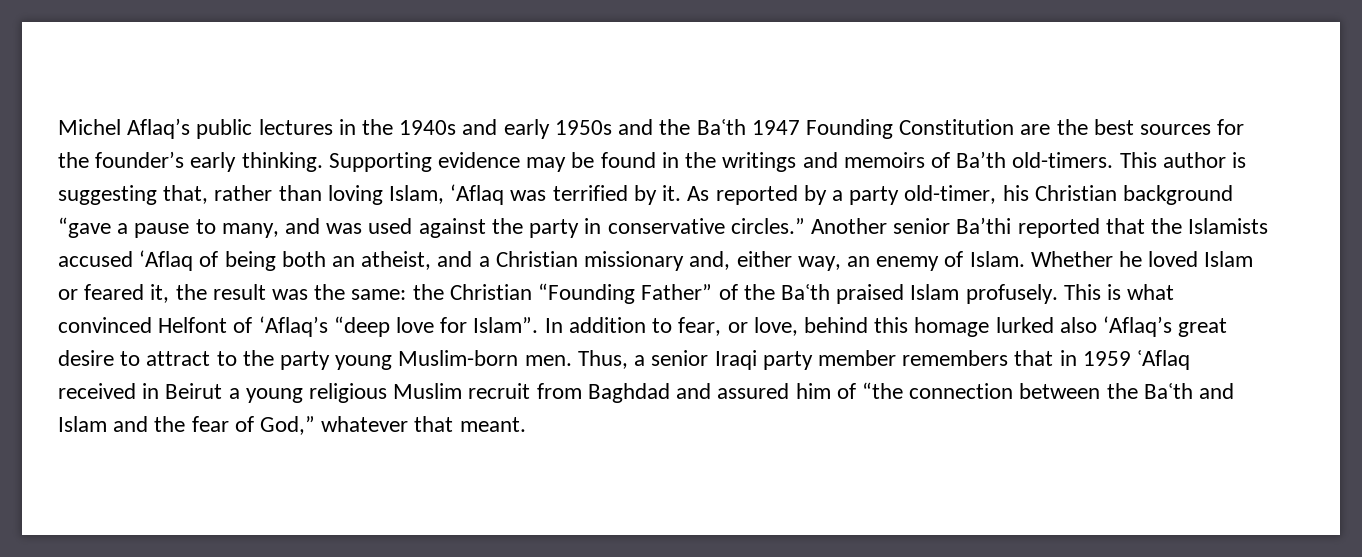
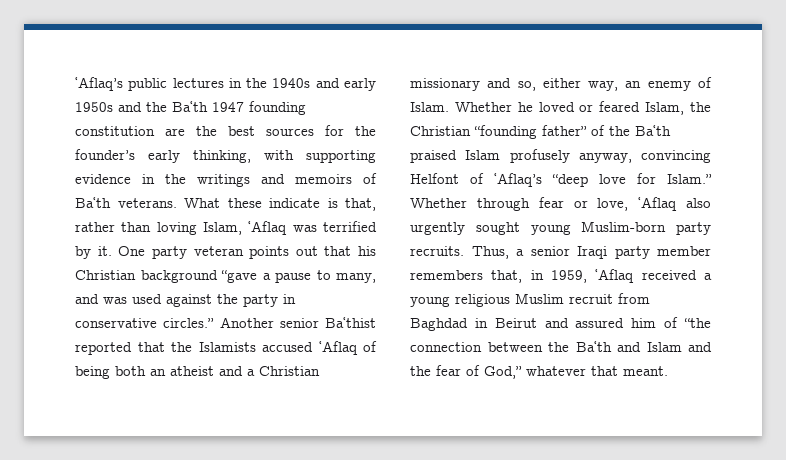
- Michel Aflaq’s public lectures in the 1940s and early 1950s and the Baʿth 1947 Founding Constitution are the best sources for the founder’s early thinking. Supporting evidence may be found in the writings and memoirs of Ba’th old-timers. This author is suggesting that, rather than loving Islam, ‘Aflaq was terrified by it.
+ ʿAflaq’s public lectures in the 1940s and early 1950s and the Baʿth 1947 founding constitution are the best sources for the founder’s early thinking, with supporting evidence in the writings and memoirs of Baʿth veterans. What these indicate is that, rather than loving Islam, ʿAflaq was terrified by it.
- As reported by a party old-timer, his Christian background “gave a pause to many, and was used against the party in conservative circles.”
+ One party veteran points out that his Christian background “gave a pause to many, and was used against the party in conservative circles.”
- Another senior Ba’thi reported that the Islamists accused ‘Aflaq of being both an atheist, and a Christian missionary and, either way, an enemy of Islam.
+ Another senior Baʿthist reported that the Islamists accused ʿAflaq of being both an atheist and a Christian missionary and so, either way, an enemy of Islam.
- Whether he loved Islam or feared it, the result was the same: the Christian “Founding Father” of the Baʿth praised Islam profusely. This is what convinced Helfont of ‘Aflaq’s “deep love for Islam”. In addition to fear, or love, behind this homage lurked also ‘Aflaq’s great desire to attract to the party young Muslim-born men.
+ Whether he loved or feared Islam, the Christian “founding father” of the Baʿth praised Islam profusely anyway, convincing Helfont of ʿAflaq’s “deep love for Islam.” Whether through fear or love, ʿAflaq also urgently sought young Muslim-born party recruits.
- Thus, a senior Iraqi party member remembers that in 1959 ʿAflaq received in Beirut a young religious Muslim recruit from Baghdad and assured him of “the connection between the Baʿth and Islam and the fear of God,” whatever that meant.
+ Thus, a senior Iraqi party member remembers that, in 1959, ʿAflaq received a young religious Muslim recruit from Baghdad in Beirut and assured him of “the connection between the Baʿth and Islam and the fear of God,” whatever that meant.

